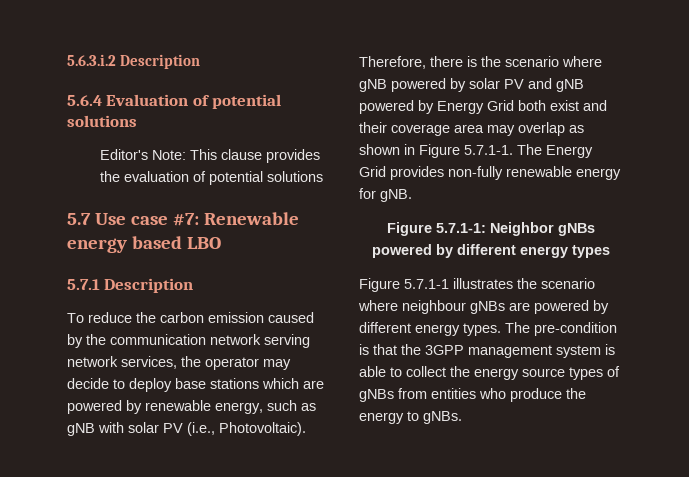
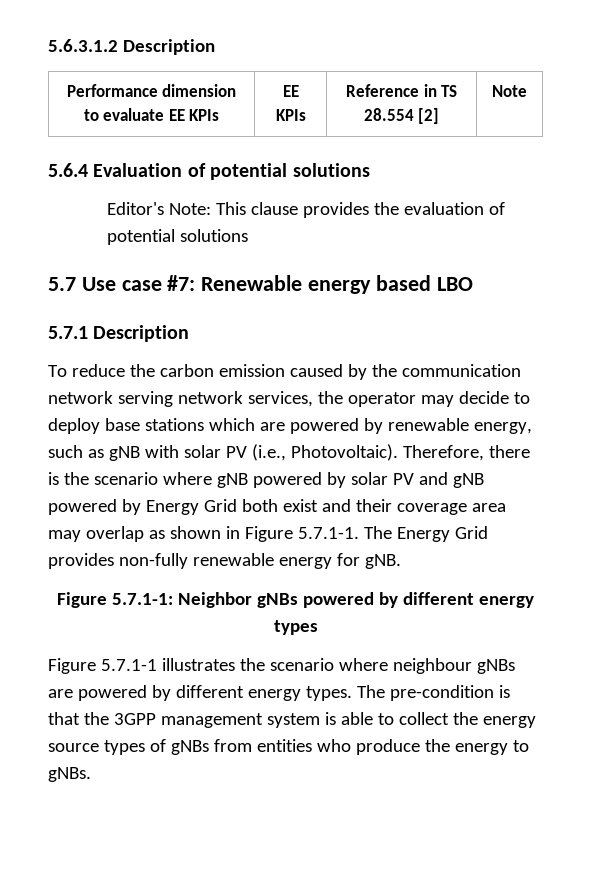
- 5.6.3.i.2 Description
+ 5.6.3.1.2 Description
+ Performance dimension to evaluate EE KPIs | EE KPIs | Reference in TS 28.554 [2] | Note

